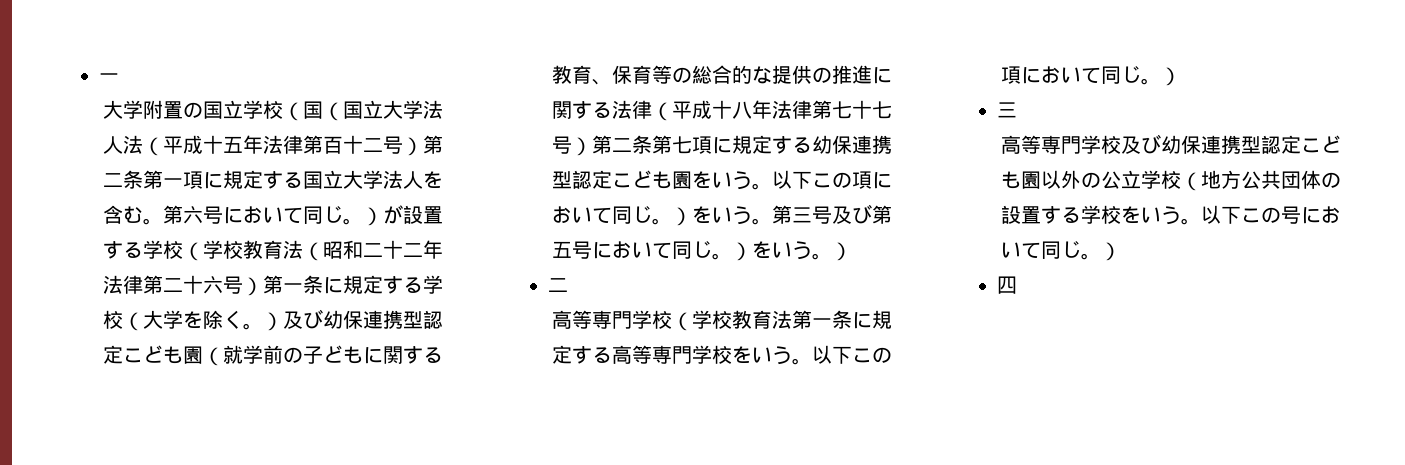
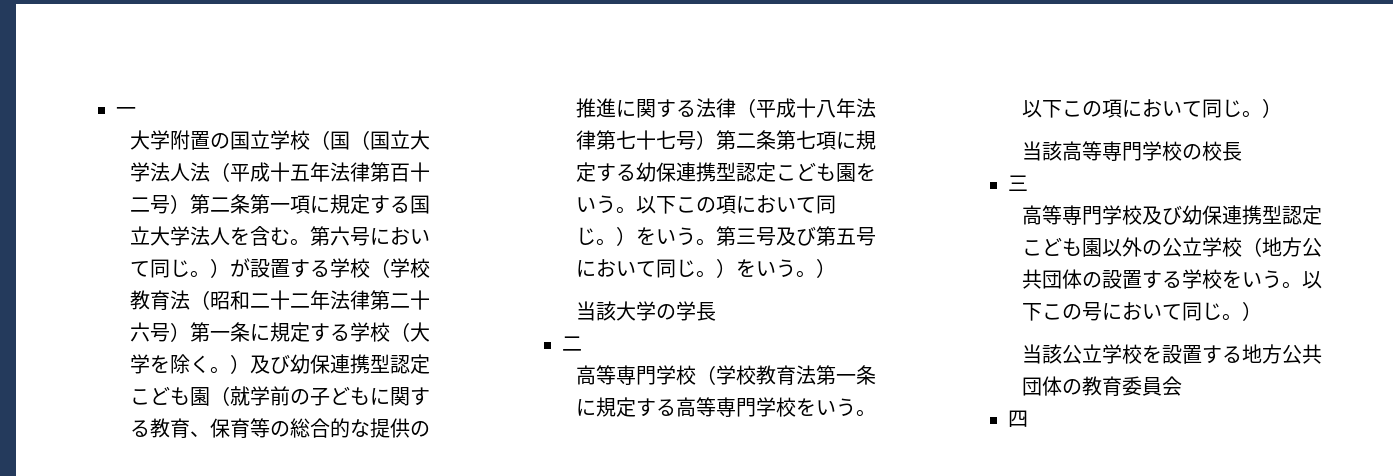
+ 当該大学の学長
+ 当該高等専門学校の校長
+ 当該公立学校を設置する地方公共団体の教育委員会

